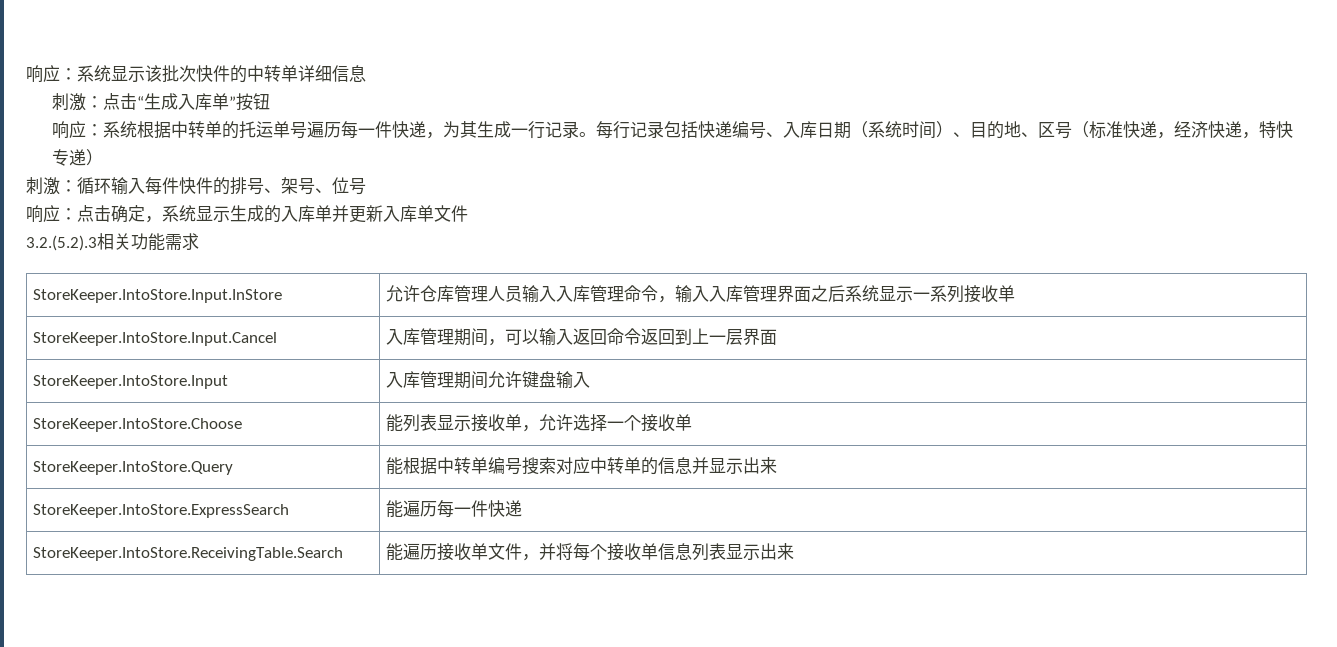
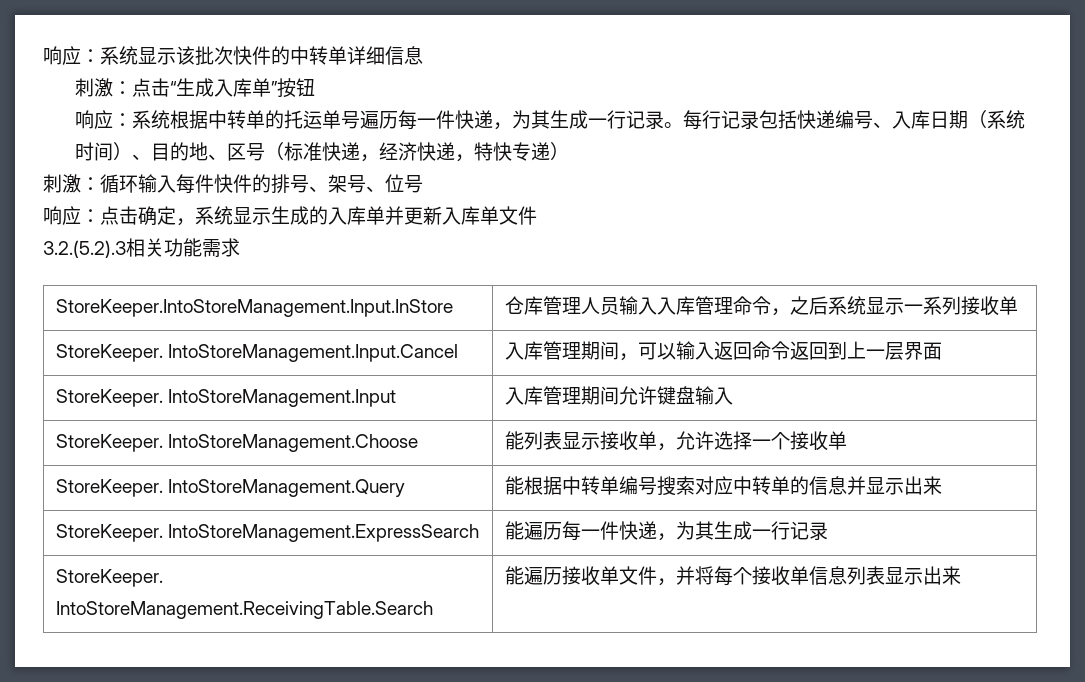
- StoreKeeper.IntoStore.Input.InStore | 允许仓库管理人员输入入库管理命令，输入入库管理界面之后系统显示一系列接收单
+ StoreKeeper.IntoStoreManagement.Input.InStore | 仓库管理人员输入入库管理命令，之后系统显示一系列接收单
- StoreKeeper.IntoStore.Input.Cancel | 入库管理期间，可以输入返回命令返回到上一层界面
+ StoreKeeper. IntoStoreManagement.Input.Cancel | 入库管理期间，可以输入返回命令返回到上一层界面
- StoreKeeper.IntoStore.Input | 入库管理期间允许键盘输入
+ StoreKeeper. IntoStoreManagement.Input | 入库管理期间允许键盘输入
- StoreKeeper.IntoStore.Choose | 能列表显示接收单，允许选择一个接收单
+ StoreKeeper. IntoStoreManagement.Choose | 能列表显示接收单，允许选择一个接收单
- StoreKeeper.IntoStore.Query | 能根据中转单编号搜索对应中转单的信息并显示出来
+ StoreKeeper. IntoStoreManagement.Query | 能根据中转单编号搜索对应中转单的信息并显示出来
- StoreKeeper.IntoStore.ExpressSearch | 能遍历每一件快递
- StoreKeeper.IntoStore.ReceivingTable.Search | 能遍历接收单文件，并将每个接收单信息列表显示出来
+ StoreKeeper. IntoStoreManagement.ExpressSearch | 能遍历每一件快递，为其生成一行记录
+ StoreKeeper. IntoStoreManagement.ReceivingTable.Search | 能遍历接收单文件，并将每个接收单信息列表显示出来

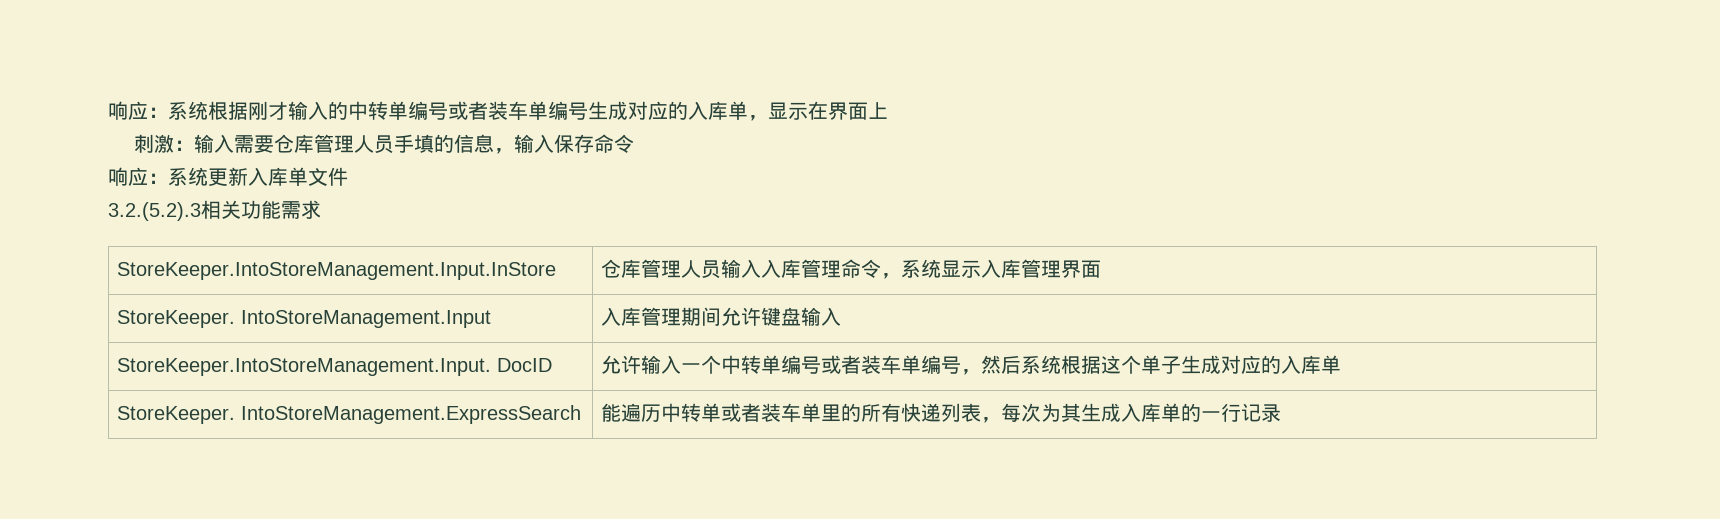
- 响应：系统显示该批次快件的中转单详细信息
- 刺激：点击“生成入库单”按钮
- 响应：系统根据中转单的托运单号遍历每一件快递，为其生成一行记录。每行记录包括快递编号、入库日期（系统时间）、目的地、区号（标准快递，经济快递，特快专递）
- 刺激：循环输入每件快件的排号、架号、位号
- 响应：点击确定，系统显示生成的入库单并更新入库单文件
+ 响应：系统根据刚才输入的中转单编号或者装车单编号生成对应的入库单，显示在界面上
+ 刺激：输入需要仓库管理人员手填的信息，输入保存命令
+ 响应：系统更新入库单文件
- StoreKeeper.IntoStoreManagement.Input.InStore | 仓库管理人员输入入库管理命令，之后系统显示一系列接收单
- StoreKeeper. IntoStoreManagement.Input.Cancel | 入库管理期间，可以输入返回命令返回到上一层界面
+ StoreKeeper.IntoStoreManagement.Input.InStore | 仓库管理人员输入入库管理命令，系统显示入库管理界面
- StoreKeeper. IntoStoreManagement.Choose | 能列表显示接收单，允许选择一个接收单
- StoreKeeper. IntoStoreManagement.Query | 能根据中转单编号搜索对应中转单的信息并显示出来
- StoreKeeper. IntoStoreManagement.ExpressSearch | 能遍历每一件快递，为其生成一行记录
- StoreKeeper. IntoStoreManagement.ReceivingTable.Search | 能遍历接收单文件，并将每个接收单信息列表显示出来
+ StoreKeeper.IntoStoreManagement.Input. DocID | 允许输入一个中转单编号或者装车单编号，然后系统根据这个单子生成对应的入库单
+ StoreKeeper. IntoStoreManagement.ExpressSearch | 能遍历中转单或者装车单里的所有快递列表，每次为其生成入库单的一行记录

